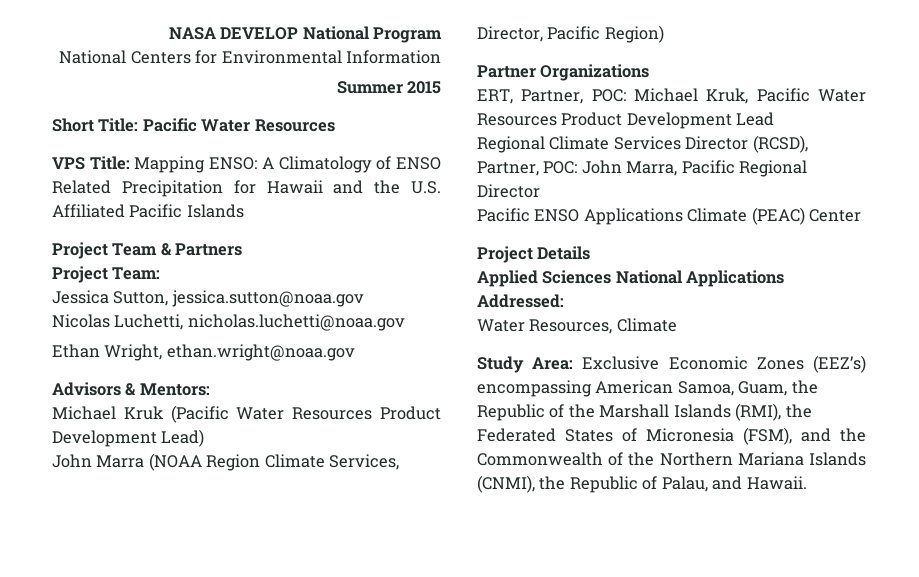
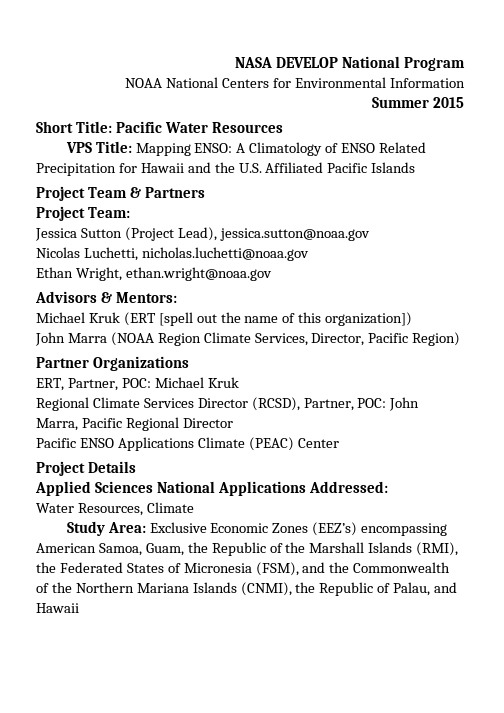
- National Centers for Environmental Information
+ NOAA National Centers for Environmental Information
- Jessica Sutton, jessica.sutton@noaa.gov
+ Jessica Sutton (Project Lead), jessica.sutton@noaa.gov
- Michael Kruk (Pacific Water Resources Product Development Lead)
+ Michael Kruk (ERT [spell out the name of this organization])
- ERT, Partner, POC: Michael Kruk, Pacific Water Resources Product Development Lead
+ ERT, Partner, POC: Michael Kruk
- Study Area: Exclusive Economic Zones (EEZ’s) encompassing American Samoa, Guam, the Republic of the Marshall Islands (RMI), the Federated States of Micronesia (FSM), and the Commonwealth of the Northern Mariana Islands (CNMI), the Republic of Palau, and Hawaii.
+ Study Area: Exclusive Economic Zones (EEZ’s) encompassing American Samoa, Guam, the Republic of the Marshall Islands (RMI), the Federated States of Micronesia (FSM), and the Commonwealth of the Northern Mariana Islands (CNMI), the Republic of Palau, and Hawaii

